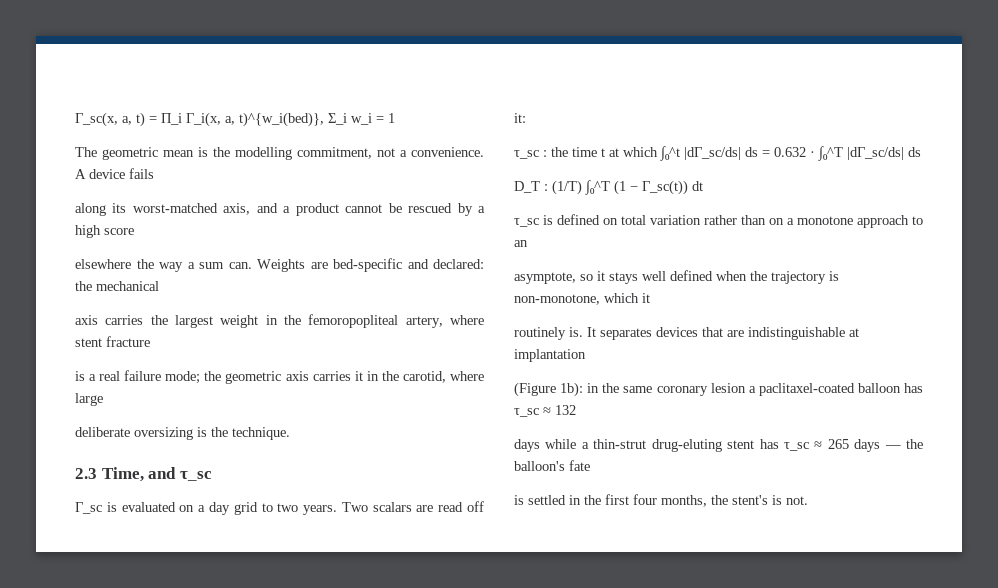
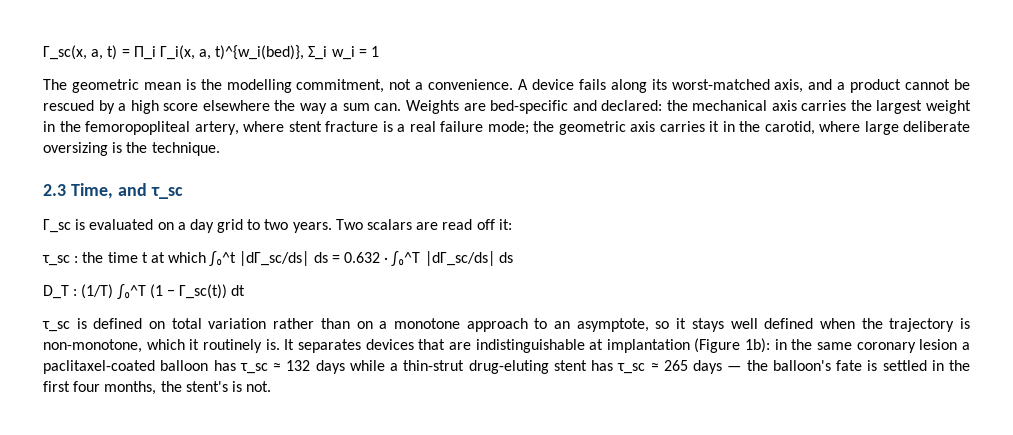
- A device fails
- along its worst-matched axis, and a product cannot be rescued by a high score
- elsewhere the way a sum can.
+ A device fails along its worst-matched axis, and a product cannot be rescued by a high score elsewhere the way a sum can.
- Weights are bed-specific and declared: the mechanical
- axis carries the largest weight in the femoropopliteal artery, where stent fracture
- is a real failure mode; the geometric axis carries it in the carotid, where large
- deliberate oversizing is the technique.
+ Weights are bed-specific and declared: the mechanical axis carries the largest weight in the femoropopliteal artery, where stent fracture is a real failure mode; the geometric axis carries it in the carotid, where large deliberate oversizing is the technique.
- τ_sc is defined on total variation rather than on a monotone approach to an
- asymptote, so it stays well defined when the trajectory is non-monotone, which it
- routinely is.
+ τ_sc is defined on total variation rather than on a monotone approach to an asymptote, so it stays well defined when the trajectory is non-monotone, which it routinely is.
- It separates devices that are indistinguishable at implantation
- (Figure 1b): in the same coronary lesion a paclitaxel-coated balloon has τ_sc ≈ 132
- days while a thin-strut drug-eluting stent has τ_sc ≈ 265 days — the balloon's fate
- is settled in the first four months, the stent's is not.
+ It separates devices that are indistinguishable at implantation (Figure 1b): in the same coronary lesion a paclitaxel-coated balloon has τ_sc ≈ 132 days while a thin-strut drug-eluting stent has τ_sc ≈ 265 days — the balloon's fate is settled in the first four months, the stent's is not.

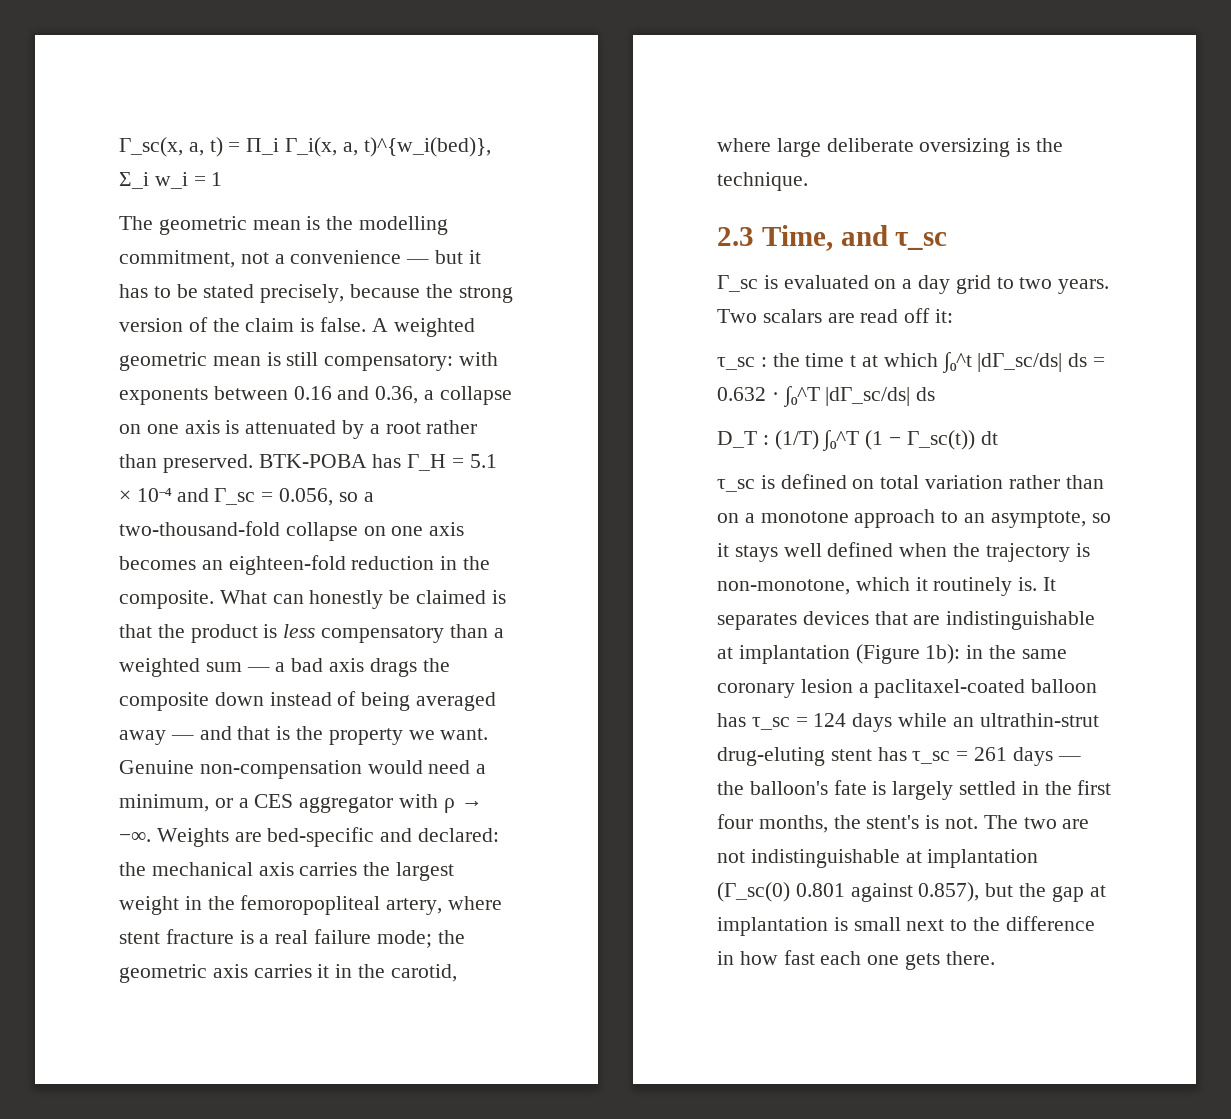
- The geometric mean is the modelling commitment, not a convenience. A device fails along its worst-matched axis, and a product cannot be rescued by a high score elsewhere the way a sum can.
+ The geometric mean is the modelling commitment, not a convenience — but it has to be stated precisely, because the strong version of the claim is false. A weighted geometric mean is still compensatory: with exponents between 0.16 and 0.36, a collapse on one axis is attenuated by a root rather than preserved. BTK-POBA has Γ_H = 5.1 × 10⁻⁴ and Γ_sc = 0.056, so a two-thousand-fold collapse on one axis becomes an eighteen-fold reduction in the composite. What can honestly be claimed is that the product is less compensatory than a weighted sum — a bad axis drags the composite down instead of being averaged away — and that is the property we want. Genuine non-compensation would need a minimum, or a CES aggregator with ρ → −∞.
- It separates devices that are indistinguishable at implantation (Figure 1b): in the same coronary lesion a paclitaxel-coated balloon has τ_sc ≈ 132 days while a thin-strut drug-eluting stent has τ_sc ≈ 265 days — the balloon's fate is settled in the first four months, the stent's is not.
+ It separates devices that are indistinguishable at implantation (Figure 1b): in the same coronary lesion a paclitaxel-coated balloon has τ_sc = 124 days while an ultrathin-strut drug-eluting stent has τ_sc = 261 days — the balloon's fate is largely settled in the first four months, the stent's is not.
+ The two are not indistinguishable at implantation (Γ_sc(0) 0.801 against 0.857), but the gap at implantation is small next to the difference in how fast each one gets there.

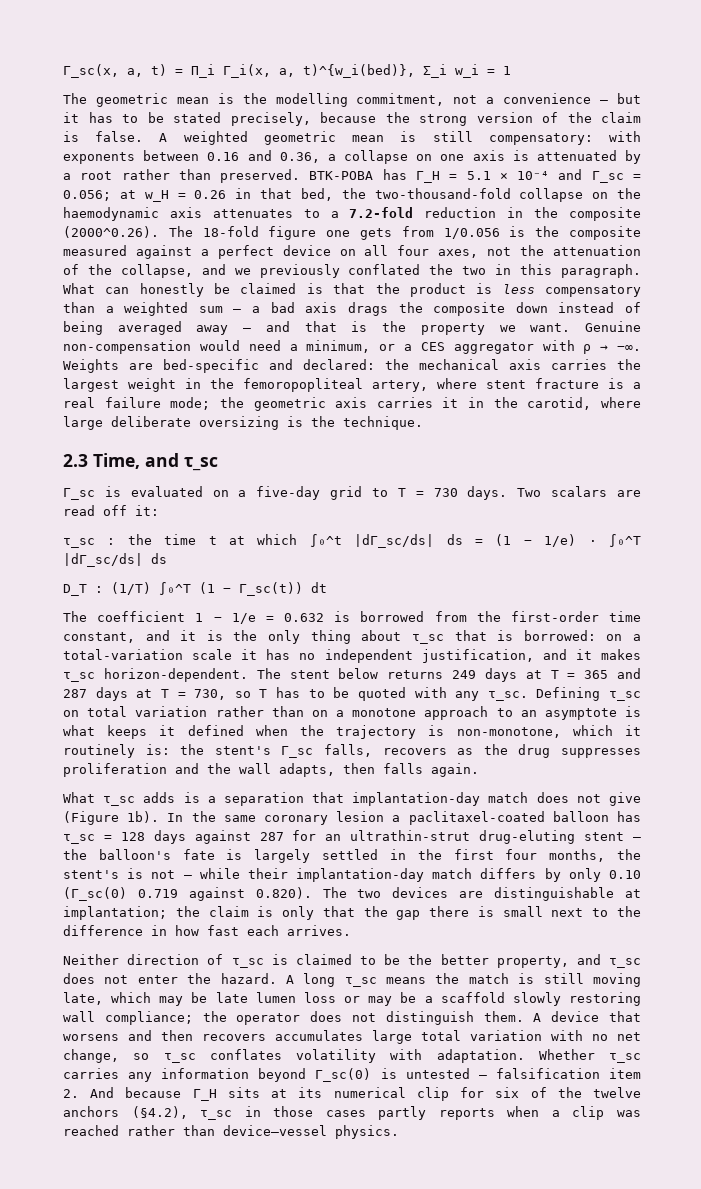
- BTK-POBA has Γ_H = 5.1 × 10⁻⁴ and Γ_sc = 0.056, so a two-thousand-fold collapse on one axis becomes an eighteen-fold reduction in the composite.
+ BTK-POBA has Γ_H = 5.1 × 10⁻⁴ and Γ_sc = 0.056; at w_H = 0.26 in that bed, the two-thousand-fold collapse on the haemodynamic axis attenuates to a 7.2-fold reduction in the composite (2000^0.26). The 18-fold figure one gets from 1/0.056 is the composite measured against a perfect device on all four axes, not the attenuation of the collapse, and we previously conflated the two in this paragraph.
- Γ_sc is evaluated on a day grid to two years.
+ Γ_sc is evaluated on a five-day grid to T = 730 days.
- τ_sc : the time t at which ∫₀^t |dΓ_sc/ds| ds = 0.632 · ∫₀^T |dΓ_sc/ds| ds
+ τ_sc : the time t at which ∫₀^t |dΓ_sc/ds| ds = (1 − 1/e) · ∫₀^T |dΓ_sc/ds| ds
- τ_sc is defined on total variation rather than on a monotone approach to an asymptote, so it stays well defined when the trajectory is non-monotone, which it routinely is. It separates devices that are indistinguishable at implantation (Figure 1b): in the same coronary lesion a paclitaxel-coated balloon has τ_sc = 124 days while an ultrathin-strut drug-eluting stent has τ_sc = 261 days — the balloon's fate is largely settled in the first four months, the stent's is not. The two are not indistinguishable at implantation (Γ_sc(0) 0.801 against 0.857), but the gap at implantation is small next to the difference in how fast each one gets there.
+ The coefficient 1 − 1/e = 0.632 is borrowed from the first-order time constant, and it is the only thing about τ_sc that is borrowed: on a total-variation scale it has no independent justification, and it makes τ_sc horizon-dependent. The stent below returns 249 days at T = 365 and 287 days at T = 730, so T has to be quoted with any τ_sc. Defining τ_sc on total variation rather than on a monotone approach to an asymptote is what keeps it defined when the trajectory is non-monotone, which it routinely is: the stent's Γ_sc falls, recovers as the drug suppresses proliferation and the wall adapts, then falls again.
+ What τ_sc adds is a separation that implantation-day match does not give (Figure 1b). In the same coronary lesion a paclitaxel-coated balloon has τ_sc = 128 days against 287 for an ultrathin-strut drug-eluting stent — the balloon's fate is largely settled in the first four months, the stent's is not — while their implantation-day match differs by only 0.10 (Γ_sc(0) 0.719 against 0.820). The two devices are distinguishable at implantation; the claim is only that the gap there is small next to the difference in how fast each arrives.
+ Neither direction of τ_sc is claimed to be the better property, and τ_sc does not enter the hazard. A long τ_sc means the match is still moving late, which may be late lumen loss or may be a scaffold slowly restoring wall compliance; the operator does not distinguish them. A device that worsens and then recovers accumulates large total variation with no net change, so τ_sc conflates volatility with adaptation. Whether τ_sc carries any information beyond Γ_sc(0) is untested — falsification item 2. And because Γ_H sits at its numerical clip for six of the twelve anchors (§4.2), τ_sc in those cases partly reports when a clip was reached rather than device–vessel physics.

